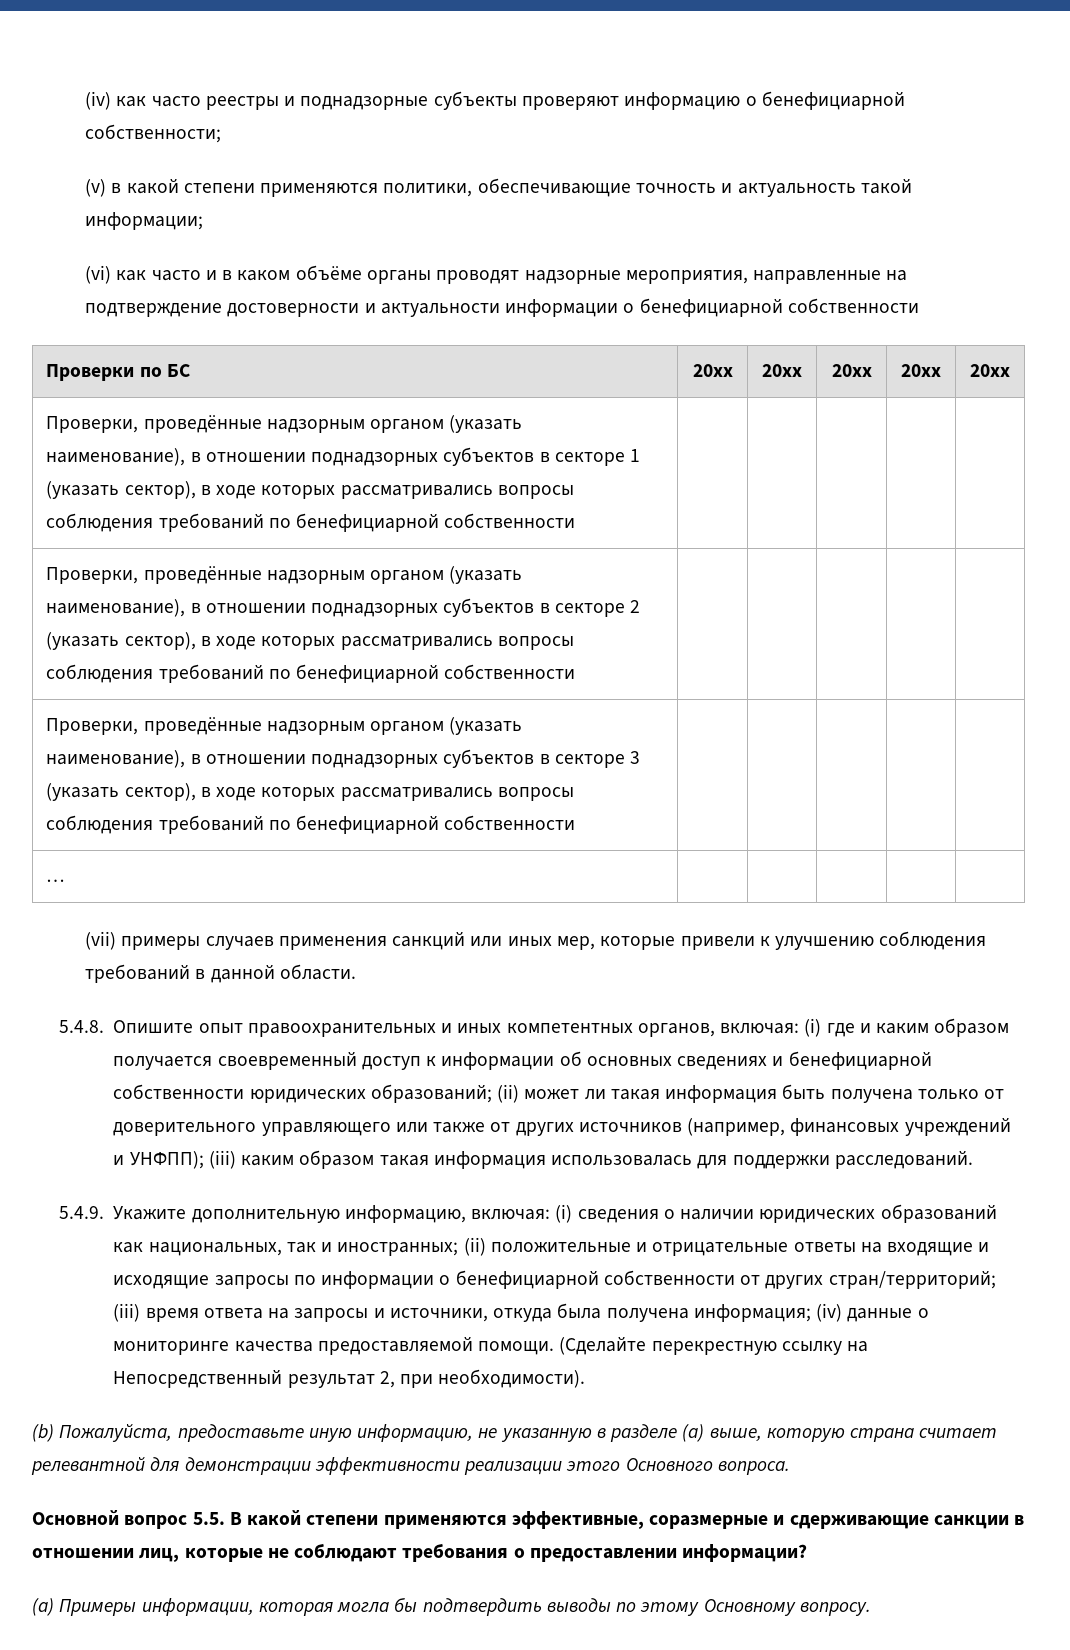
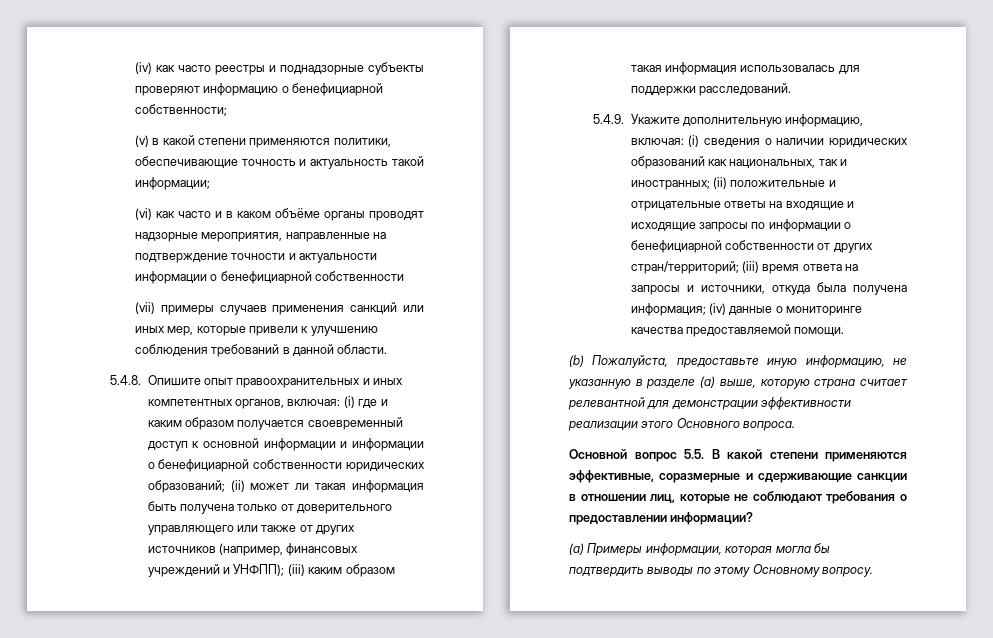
- (vi) как часто и в каком объёме органы проводят надзорные мероприятия, направленные на подтверждение достоверности и актуальности информации о бенефициарной собственности
+ (vi) как часто и в каком объёме органы проводят надзорные мероприятия, направленные на подтверждение точности и актуальности информации о бенефициарной собственности
- Проверки по БС | 20xx | 20xx | 20xx | 20xx | 20xx
- Проверки, проведённые надзорным органом (указать наименование), в отношении поднадзорных субъектов в секторе 1 (указать сектор), в ходе которых рассматривались вопросы соблюдения требований по бенефициарной собственности | | | | |
- Проверки, проведённые надзорным органом (указать наименование), в отношении поднадзорных субъектов в секторе 2 (указать сектор), в ходе которых рассматривались вопросы соблюдения требований по бенефициарной собственности | | | | |
- Проверки, проведённые надзорным органом (указать наименование), в отношении поднадзорных субъектов в секторе 3 (указать сектор), в ходе которых рассматривались вопросы соблюдения требований по бенефициарной собственности | | | | |
- … | | | | |
- 5.4.8. Опишите опыт правоохранительных и иных компетентных органов, включая: (i) где и каким образом получается своевременный доступ к информации об основных сведениях и бенефициарной собственности юридических образований; (ii) может ли такая информация быть получена только от доверительного управляющего или также от других источников (например, финансовых учреждений и УНФПП); (iii) каким образом такая информация использовалась для поддержки расследований.
+ 5.4.8. Опишите опыт правоохранительных и иных компетентных органов, включая: (i) где и каким образом получается своевременный доступ к основной информации и информации о бенефициарной собственности юридических образований; (ii) может ли такая информация быть получена только от доверительного управляющего или также от других источников (например, финансовых учреждений и УНФПП); (iii) каким образом такая информация использовалась для поддержки расследований.
- (Сделайте перекрестную ссылку на Непосредственный результат 2, при необходимости).

